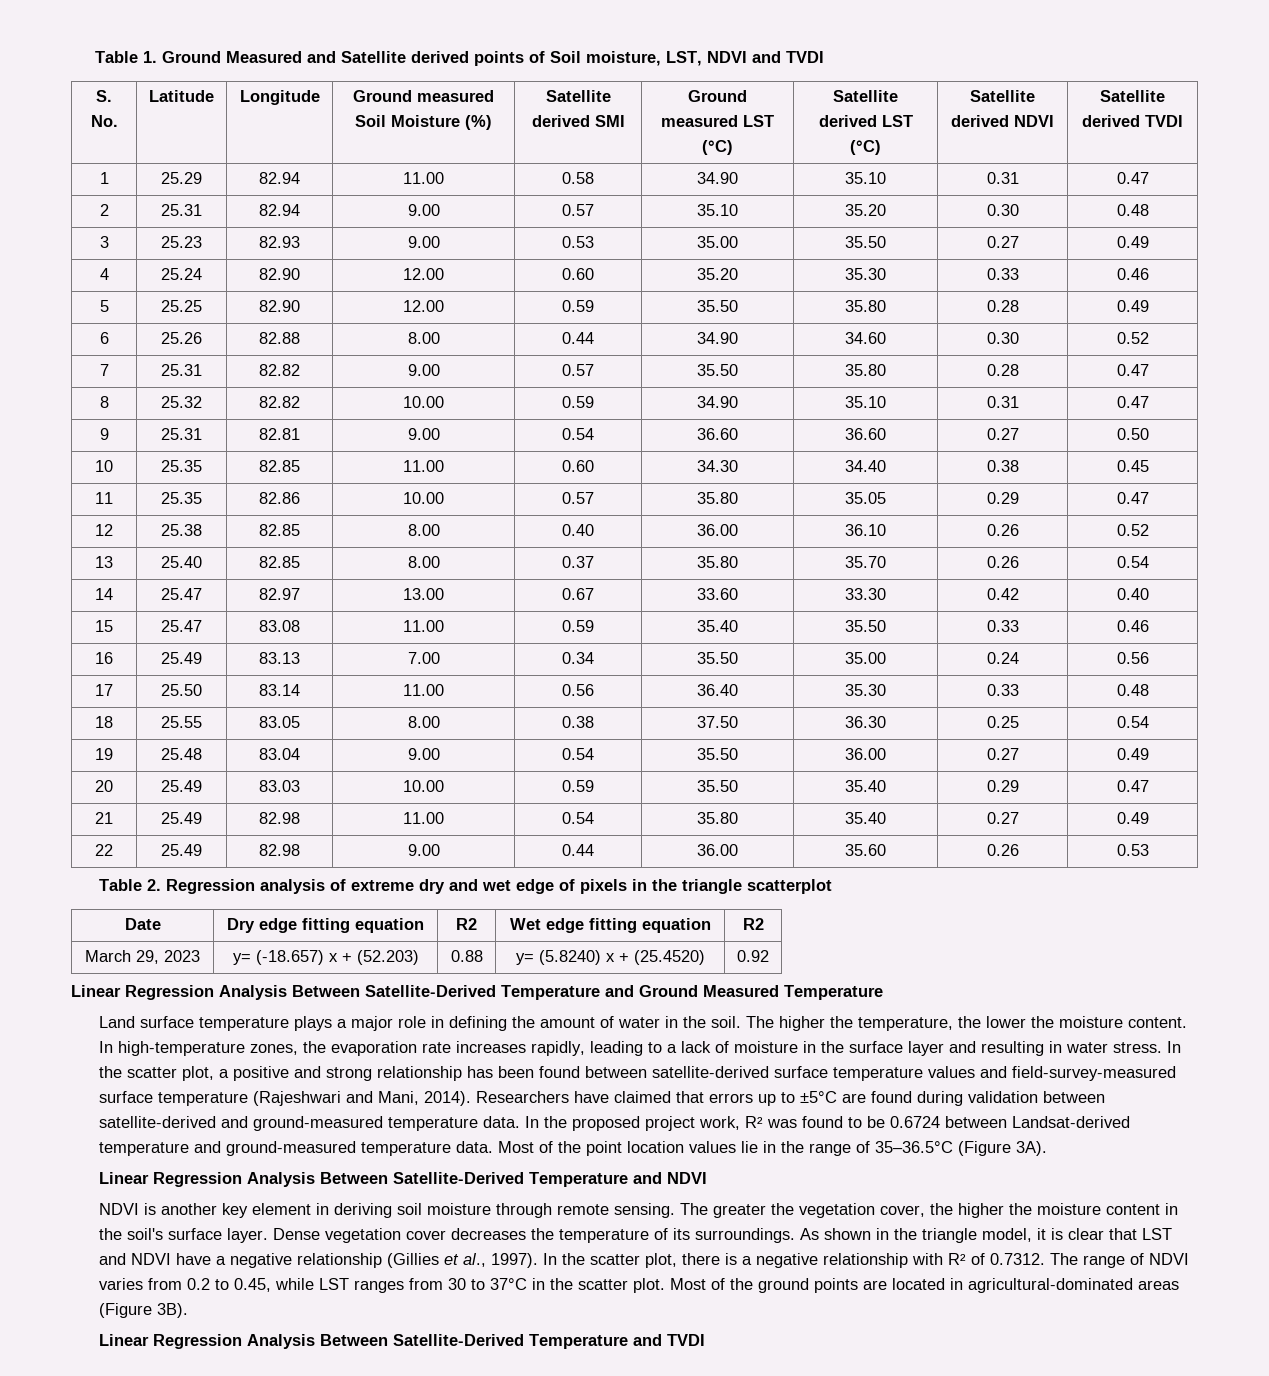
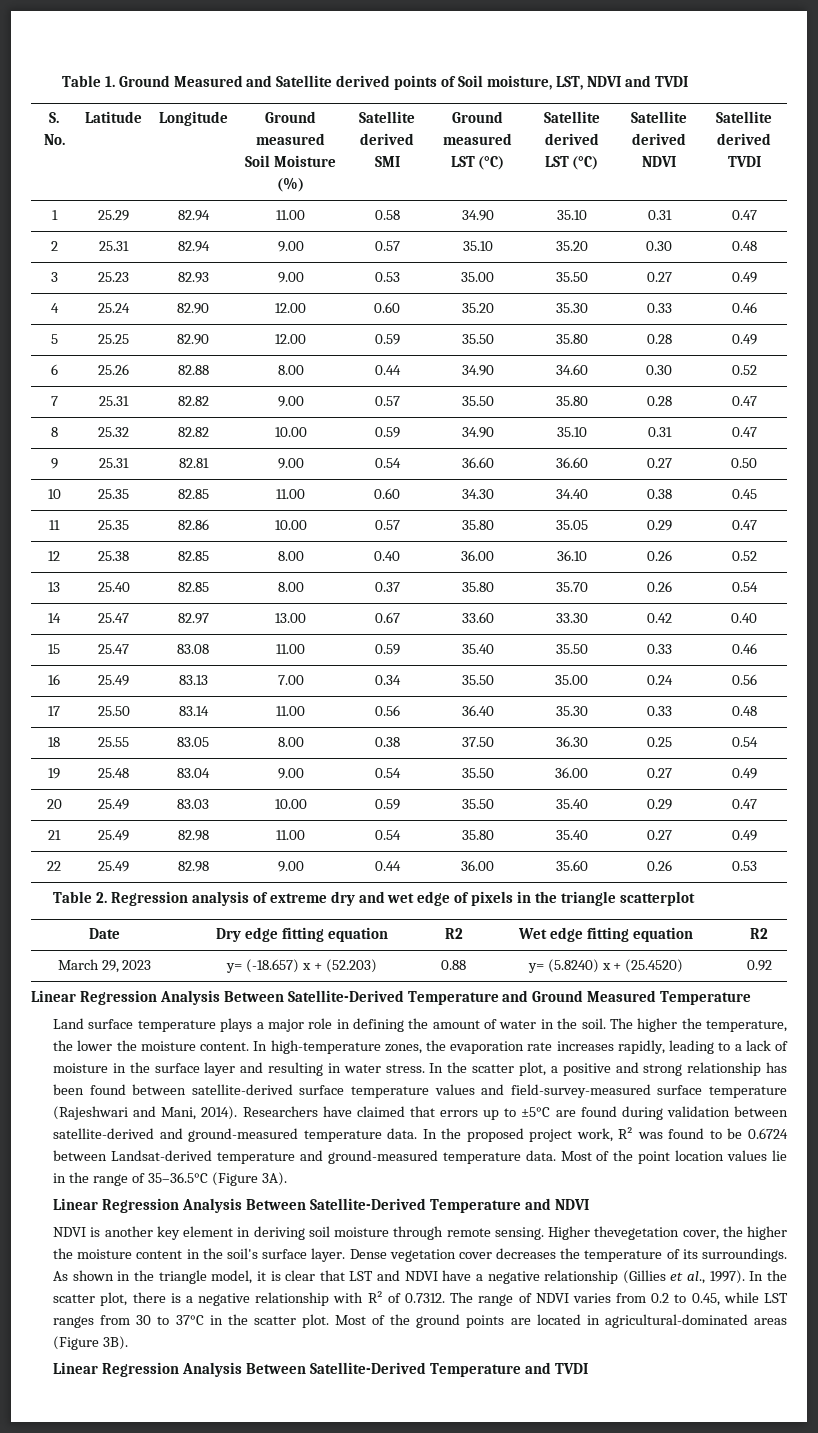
- The greater the vegetation cover, the higher the moisture content in the soil's surface layer.
+ Higher thevegetation cover, the higher the moisture content in the soil's surface layer.

